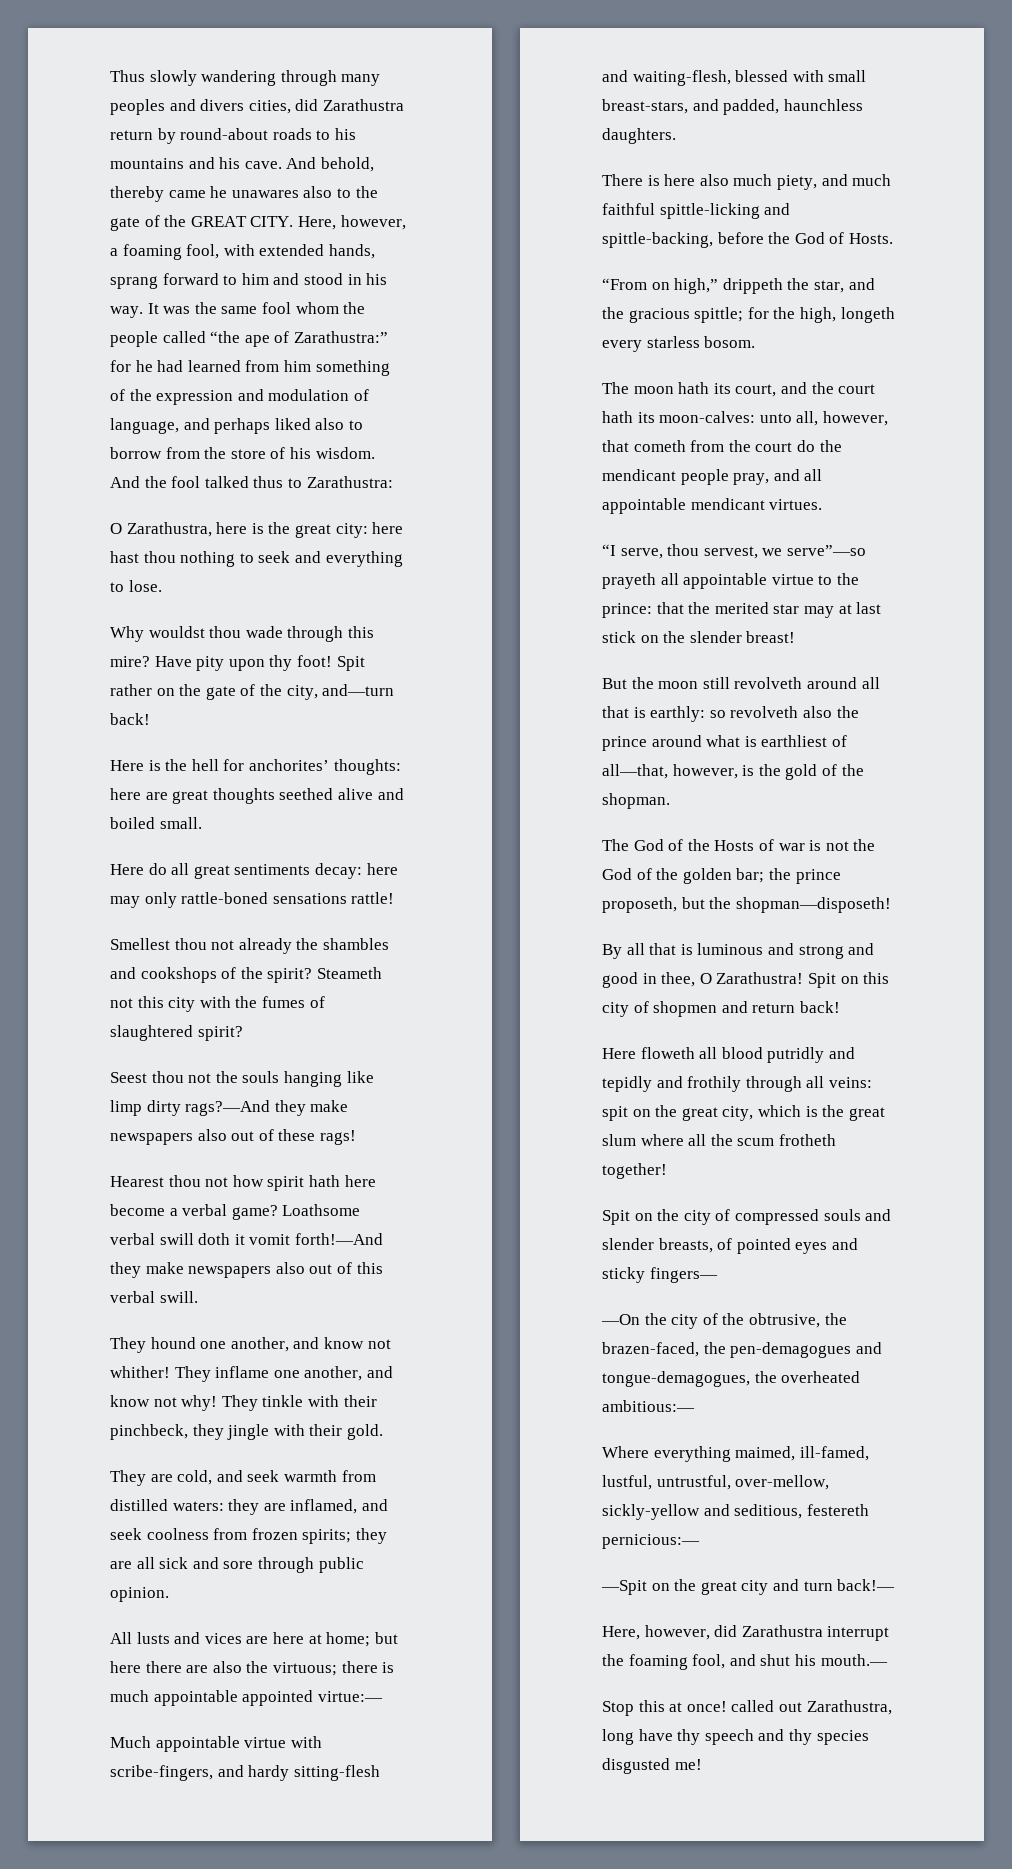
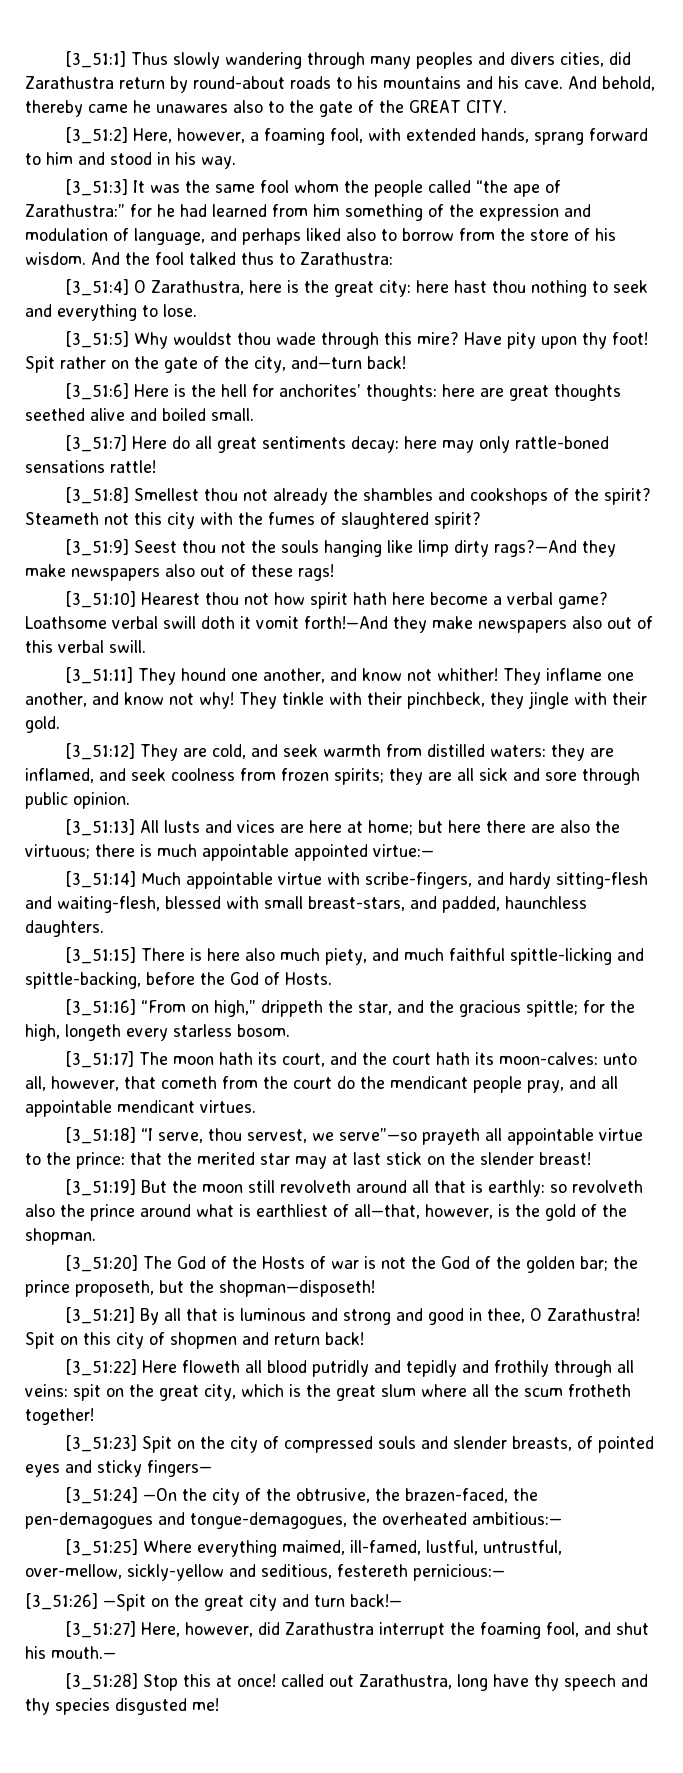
- Thus slowly wandering through many peoples and divers cities, did Zarathustra return by round-about roads to his mountains and his cave.
+ [3_51:1] Thus slowly wandering through many peoples and divers cities, did Zarathustra return by round-about roads to his mountains and his cave.
- And behold, thereby came he unawares also to the gate of the GREAT CITY. Here, however, a foaming fool, with extended hands, sprang forward to him and stood in his way. It was the same fool whom the people called “the ape of Zarathustra:”
+ And behold, thereby came he unawares also to the gate of the GREAT CITY.
+ [3_51:2] Here, however, a foaming fool, with extended hands, sprang forward to him and stood in his way.
+ [3_51:3] It was the same fool whom the people called “the ape of Zarathustra:”
- O Zarathustra, here is the great city: here hast thou nothing to seek and everything to lose.
+ [3_51:4] O Zarathustra, here is the great city: here hast thou nothing to seek and everything to lose.
- Why wouldst thou wade through this mire?
+ [3_51:5] Why wouldst thou wade through this mire?
- Here is the hell for anchorites’ thoughts: here are great thoughts seethed alive and boiled small.
+ [3_51:6] Here is the hell for anchorites’ thoughts: here are great thoughts seethed alive and boiled small.
- Here do all great sentiments decay: here may only rattle-boned sensations rattle!
+ [3_51:7] Here do all great sentiments decay: here may only rattle-boned sensations rattle!
- Smellest thou not already the shambles and cookshops of the spirit?
+ [3_51:8] Smellest thou not already the shambles and cookshops of the spirit?
- Seest thou not the souls hanging like limp dirty rags?—And they make newspapers also out of these rags!
+ [3_51:9] Seest thou not the souls hanging like limp dirty rags?—And they make newspapers also out of these rags!
- Hearest thou not how spirit hath here become a verbal game?
+ [3_51:10] Hearest thou not how spirit hath here become a verbal game?
- They hound one another, and know not whither!
+ [3_51:11] They hound one another, and know not whither!
- They are cold, and seek warmth from distilled waters: they are inflamed, and seek coolness from frozen spirits; they are all sick and sore through public opinion.
+ [3_51:12] They are cold, and seek warmth from distilled waters: they are inflamed, and seek coolness from frozen spirits; they are all sick and sore through public opinion.
- All lusts and vices are here at home; but here there are also the virtuous; there is much appointable appointed virtue:—
+ [3_51:13] All lusts and vices are here at home; but here there are also the virtuous; there is much appointable appointed virtue:—
- Much appointable virtue with scribe-fingers, and hardy sitting-flesh and waiting-flesh, blessed with small breast-stars, and padded, haunchless daughters.
+ [3_51:14] Much appointable virtue with scribe-fingers, and hardy sitting-flesh and waiting-flesh, blessed with small breast-stars, and padded, haunchless daughters.
- There is here also much piety, and much faithful spittle-licking and spittle-backing, before the God of Hosts.
+ [3_51:15] There is here also much piety, and much faithful spittle-licking and spittle-backing, before the God of Hosts.
- “From on high,” drippeth the star, and the gracious spittle; for the high, longeth every starless bosom.
+ [3_51:16] “From on high,” drippeth the star, and the gracious spittle; for the high, longeth every starless bosom.
- The moon hath its court, and the court hath its moon-calves: unto all, however, that cometh from the court do the mendicant people pray, and all appointable mendicant virtues.
+ [3_51:17] The moon hath its court, and the court hath its moon-calves: unto all, however, that cometh from the court do the mendicant people pray, and all appointable mendicant virtues.
- “I serve, thou servest, we serve”—so prayeth all appointable virtue to the prince: that the merited star may at last stick on the slender breast!
+ [3_51:18] “I serve, thou servest, we serve”—so prayeth all appointable virtue to the prince: that the merited star may at last stick on the slender breast!
- But the moon still revolveth around all that is earthly: so revolveth also the prince around what is earthliest of all—that, however, is the gold of the shopman.
+ [3_51:19] But the moon still revolveth around all that is earthly: so revolveth also the prince around what is earthliest of all—that, however, is the gold of the shopman.
- The God of the Hosts of war is not the God of the golden bar; the prince proposeth, but the shopman—disposeth!
+ [3_51:20] The God of the Hosts of war is not the God of the golden bar; the prince proposeth, but the shopman—disposeth!
- By all that is luminous and strong and good in thee, O Zarathustra!
+ [3_51:21] By all that is luminous and strong and good in thee, O Zarathustra!
- Here floweth all blood putridly and tepidly and frothily through all veins: spit on the great city, which is the great slum where all the scum frotheth together!
+ [3_51:22] Here floweth all blood putridly and tepidly and frothily through all veins: spit on the great city, which is the great slum where all the scum frotheth together!
- Spit on the city of compressed souls and slender breasts, of pointed eyes and sticky fingers—
+ [3_51:23] Spit on the city of compressed souls and slender breasts, of pointed eyes and sticky fingers—
- —On the city of the obtrusive, the brazen-faced, the pen-demagogues and tongue-demagogues, the overheated ambitious:—
+ [3_51:24] —On the city of the obtrusive, the brazen-faced, the pen-demagogues and tongue-demagogues, the overheated ambitious:—
- Where everything maimed, ill-famed, lustful, untrustful, over-mellow, sickly-yellow and seditious, festereth pernicious:—
+ [3_51:25] Where everything maimed, ill-famed, lustful, untrustful, over-mellow, sickly-yellow and seditious, festereth pernicious:—
- —Spit on the great city and turn back!—
+ [3_51:26] —Spit on the great city and turn back!—
- Here, however, did Zarathustra interrupt the foaming fool, and shut his mouth.—
+ [3_51:27] Here, however, did Zarathustra interrupt the foaming fool, and shut his mouth.—
- Stop this at once! called out Zarathustra, long have thy speech and thy species disgusted me!
+ [3_51:28] Stop this at once! called out Zarathustra, long have thy speech and thy species disgusted me!

